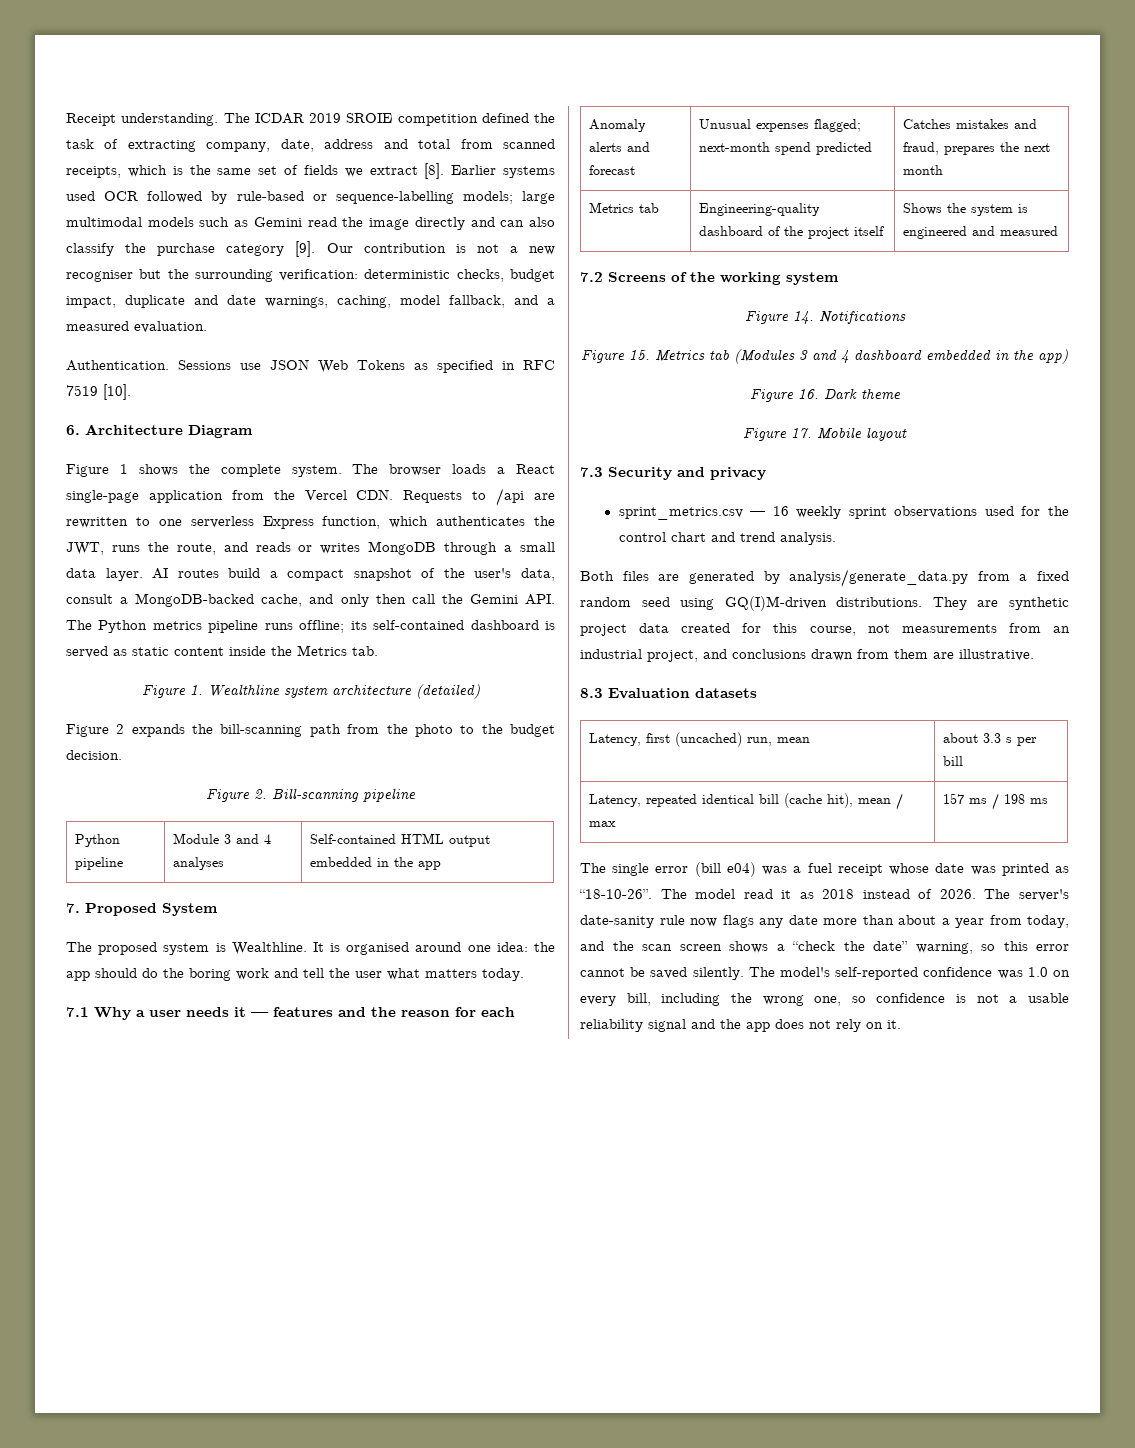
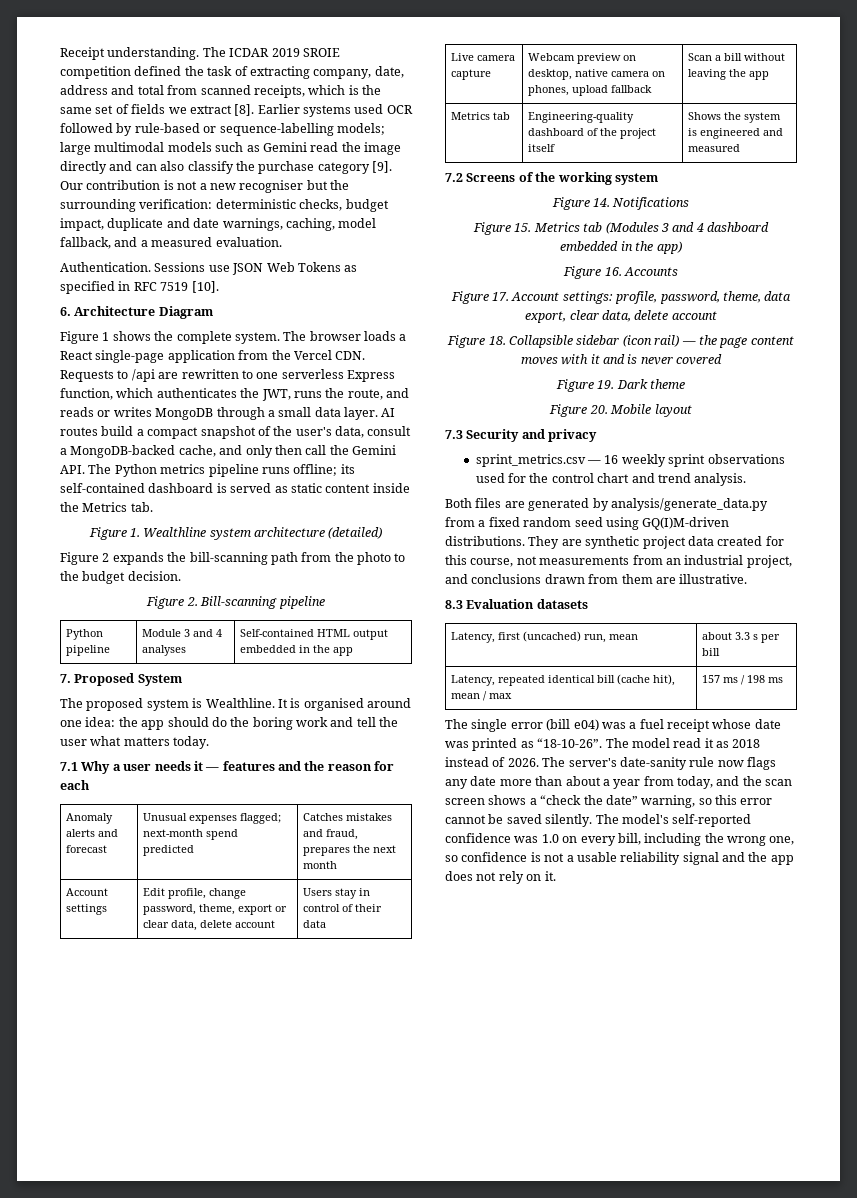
+ Account settings | Edit profile, change password, theme, export or clear data, delete account | Users stay in control of their data
+ Live camera capture | Webcam preview on desktop, native camera on phones, upload fallback | Scan a bill without leaving the app
- Figure 16. Dark theme
+ Figure 16. Accounts
+ Figure 17. Account settings: profile, password, theme, data export, clear data, delete account
+ Figure 18. Collapsible sidebar (icon rail) — the page content moves with it and is never covered
+ Figure 19. Dark theme
- Figure 17. Mobile layout
+ Figure 20. Mobile layout

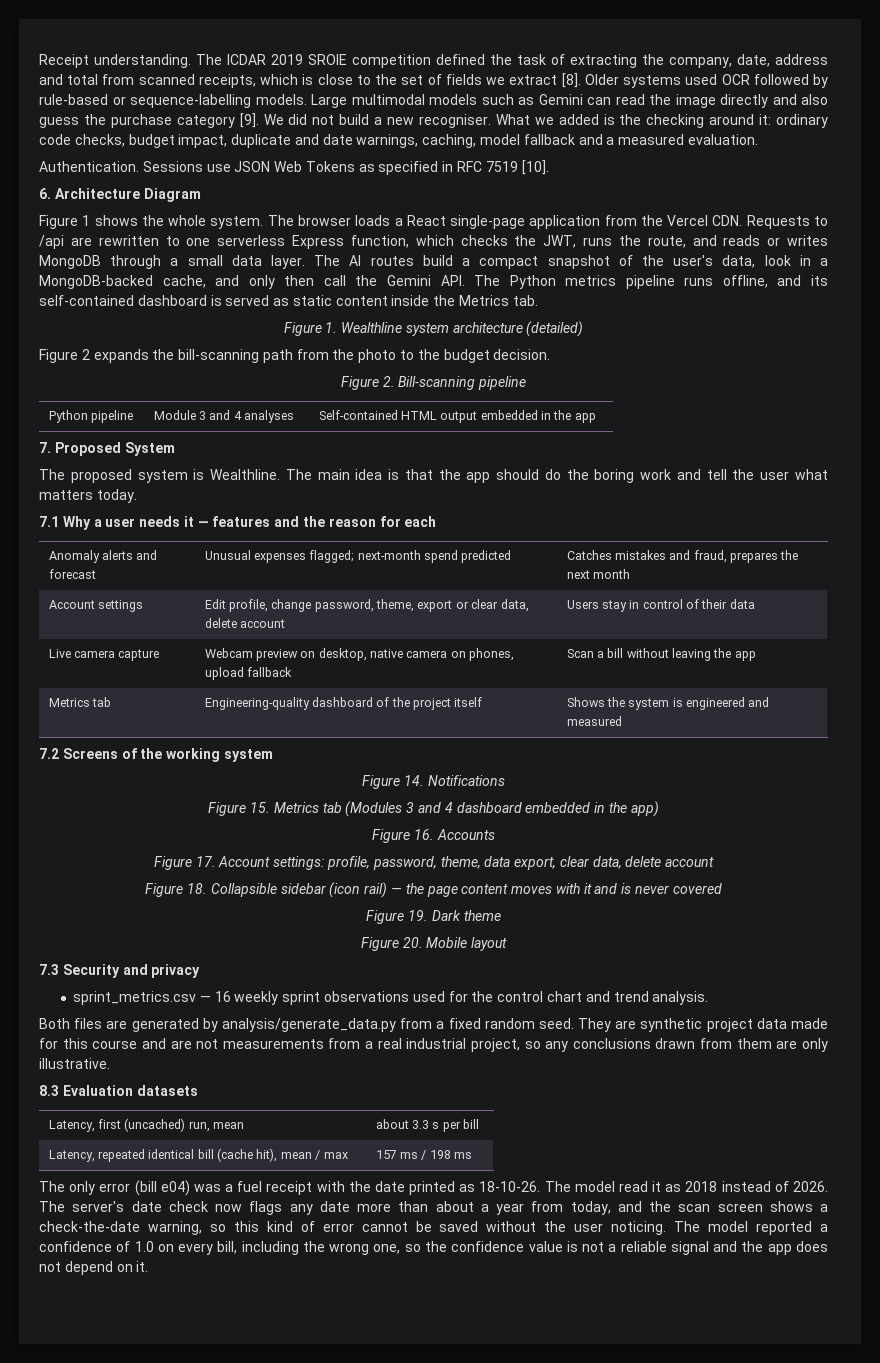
- The ICDAR 2019 SROIE competition defined the task of extracting company, date, address and total from scanned receipts, which is the same set of fields we extract [8].
+ The ICDAR 2019 SROIE competition defined the task of extracting the company, date, address and total from scanned receipts, which is close to the set of fields we extract [8].
- Earlier systems used OCR followed by rule-based or sequence-labelling models; large multimodal models such as Gemini read the image directly and can also classify the purchase category [9].
+ Older systems used OCR followed by rule-based or sequence-labelling models. Large multimodal models such as Gemini can read the image directly and also guess the purchase category [9].
- Our contribution is not a new recogniser but the surrounding verification: deterministic checks, budget impact, duplicate and date warnings, caching, model fallback, and a measured evaluation.
+ We did not build a new recogniser. What we added is the checking around it: ordinary code checks, budget impact, duplicate and date warnings, caching, model fallback and a measured evaluation.
- Figure 1 shows the complete system.
+ Figure 1 shows the whole system.
- The browser loads a React single-page application from the Vercel CDN. Requests to /api are rewritten to one serverless Express function, which authenticates the JWT, runs the route, and reads or writes MongoDB through a small data layer.
+ The browser loads a React single-page application from the Vercel CDN. Requests to /api are rewritten to one serverless Express function, which checks the JWT, runs the route, and reads or writes MongoDB through a small data layer.
- AI routes build a compact snapshot of the user's data, consult a MongoDB-backed cache, and only then call the Gemini API. The Python metrics pipeline runs offline; its self-contained dashboard is served as static content inside the Metrics tab.
+ The AI routes build a compact snapshot of the user's data, look in a MongoDB-backed cache, and only then call the Gemini API. The Python metrics pipeline runs offline, and its self-contained dashboard is served as static content inside the Metrics tab.
- It is organised around one idea: the app should do the boring work and tell the user what matters today.
+ The main idea is that the app should do the boring work and tell the user what matters today.
- Both files are generated by analysis/generate_data.py from a fixed random seed using GQ(I)M-driven distributions.
+ Both files are generated by analysis/generate_data.py from a fixed random seed.
- They are synthetic project data created for this course, not measurements from an industrial project, and conclusions drawn from them are illustrative.
+ They are synthetic project data made for this course and are not measurements from a real industrial project, so any conclusions drawn from them are only illustrative.
- The single error (bill e04) was a fuel receipt whose date was printed as “18-10-26”.
+ The only error (bill e04) was a fuel receipt with the date printed as 18-10-26.
- The server's date-sanity rule now flags any date more than about a year from today, and the scan screen shows a “check the date” warning, so this error cannot be saved silently. The model's self-reported confidence was 1.0 on every bill, including the wrong one, so confidence is not a usable reliability signal and the app does not rely on it.
+ The server's date check now flags any date more than about a year from today, and the scan screen shows a check-the-date warning, so this kind of error cannot be saved without the user noticing. The model reported a confidence of 1.0 on every bill, including the wrong one, so the confidence value is not a reliable signal and the app does not depend on it.

